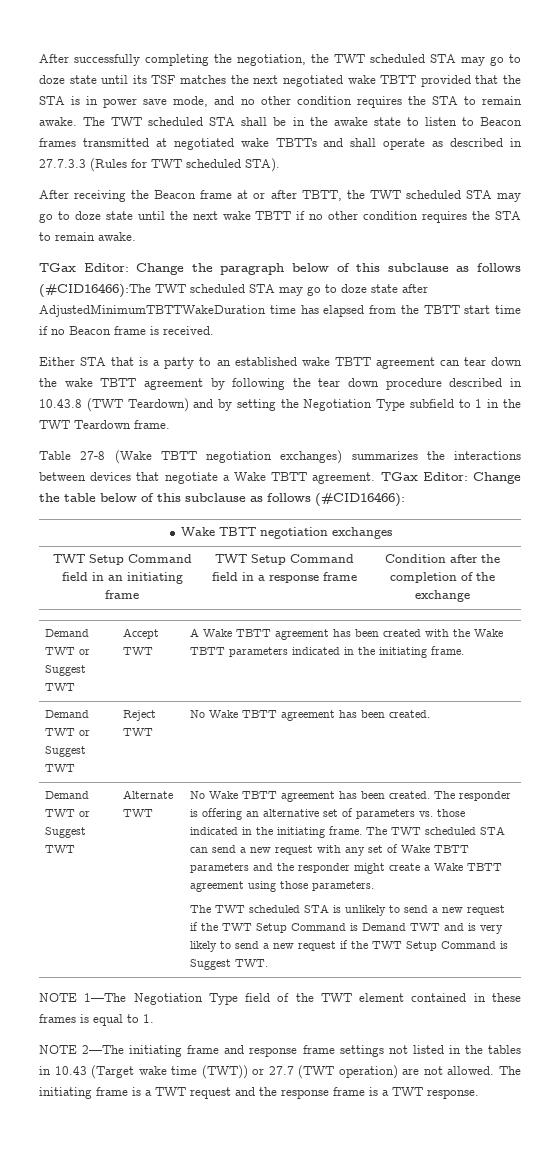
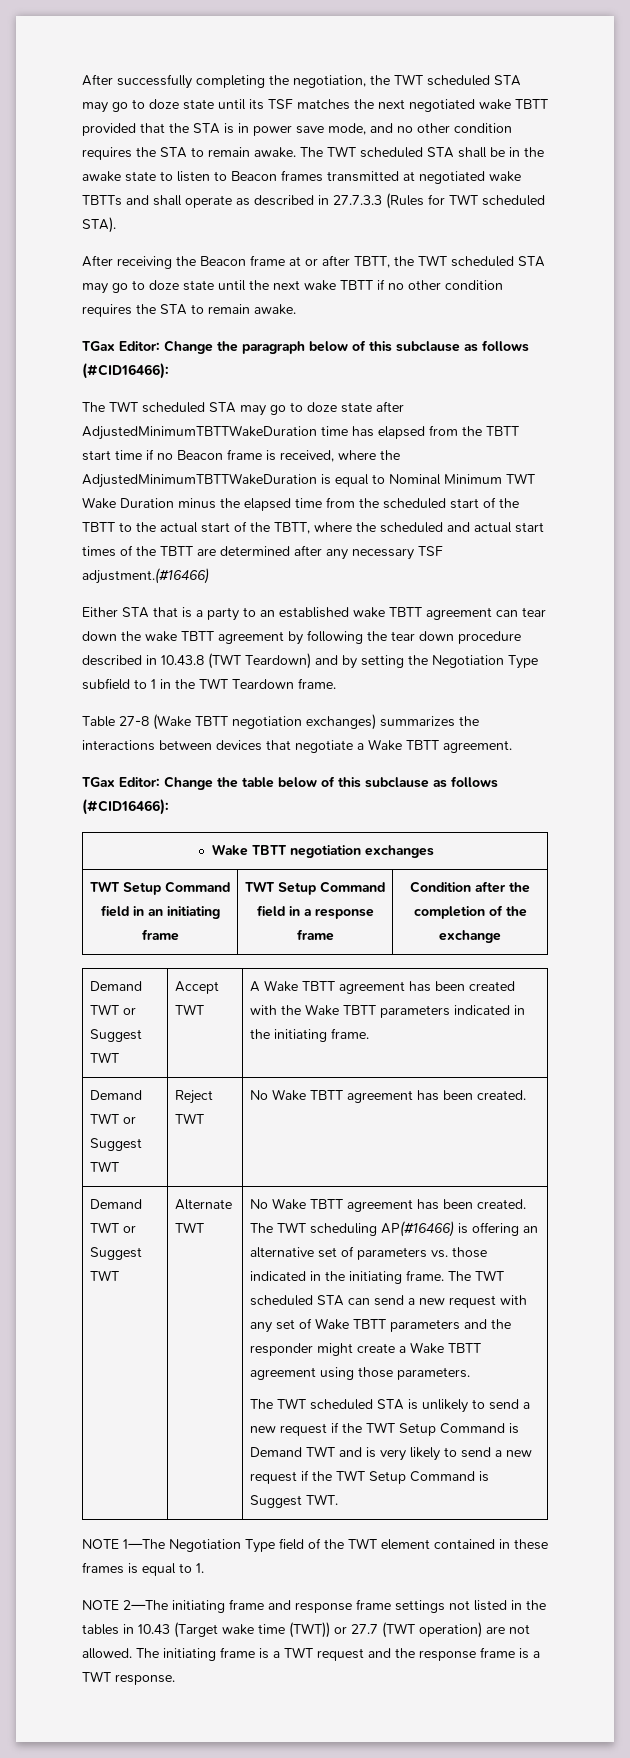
- TGax Editor: Change the paragraph below of this subclause as follows (#CID16466):The TWT scheduled STA may go to doze state after AdjustedMinimumTBTTWakeDuration time has elapsed from the TBTT start time if no Beacon frame is received.
+ TGax Editor: Change the paragraph below of this subclause as follows (#CID16466):
+ The TWT scheduled STA may go to doze state after AdjustedMinimumTBTTWakeDuration time has elapsed from the TBTT start time if no Beacon frame is received, where the AdjustedMinimumTBTTWakeDuration is equal to Nominal Minimum TWT Wake Duration minus the elapsed time from the scheduled start of the TBTT to the actual start of the TBTT, where the scheduled and actual start times of the TBTT are determined after any necessary TSF adjustment.(#16466)
- Table 27-8 (Wake TBTT negotiation exchanges) summarizes the interactions between devices that negotiate a Wake TBTT agreement. TGax Editor: Change the table below of this subclause as follows (#CID16466):
+ Table 27-8 (Wake TBTT negotiation exchanges) summarizes the interactions between devices that negotiate a Wake TBTT agreement.
+ TGax Editor: Change the table below of this subclause as follows (#CID16466):
- The responder is offering an alternative set of parameters vs. those indicated in the initiating frame.
+ The TWT scheduling AP(#16466) is offering an alternative set of parameters vs. those indicated in the initiating frame.

